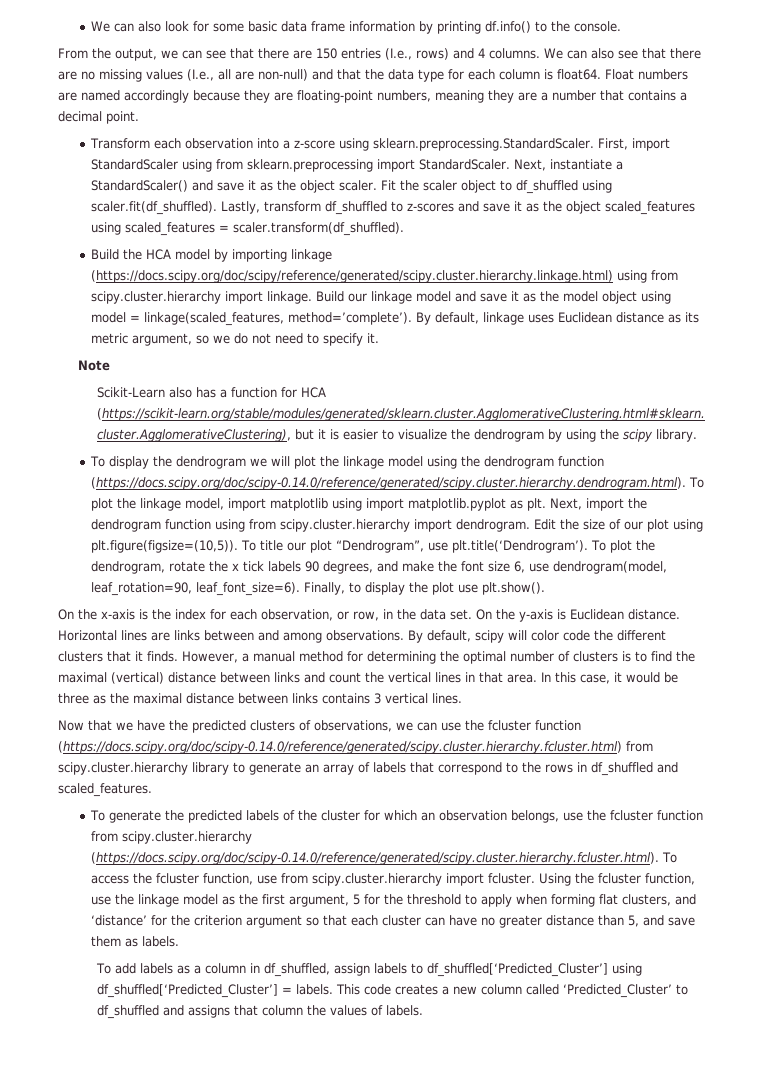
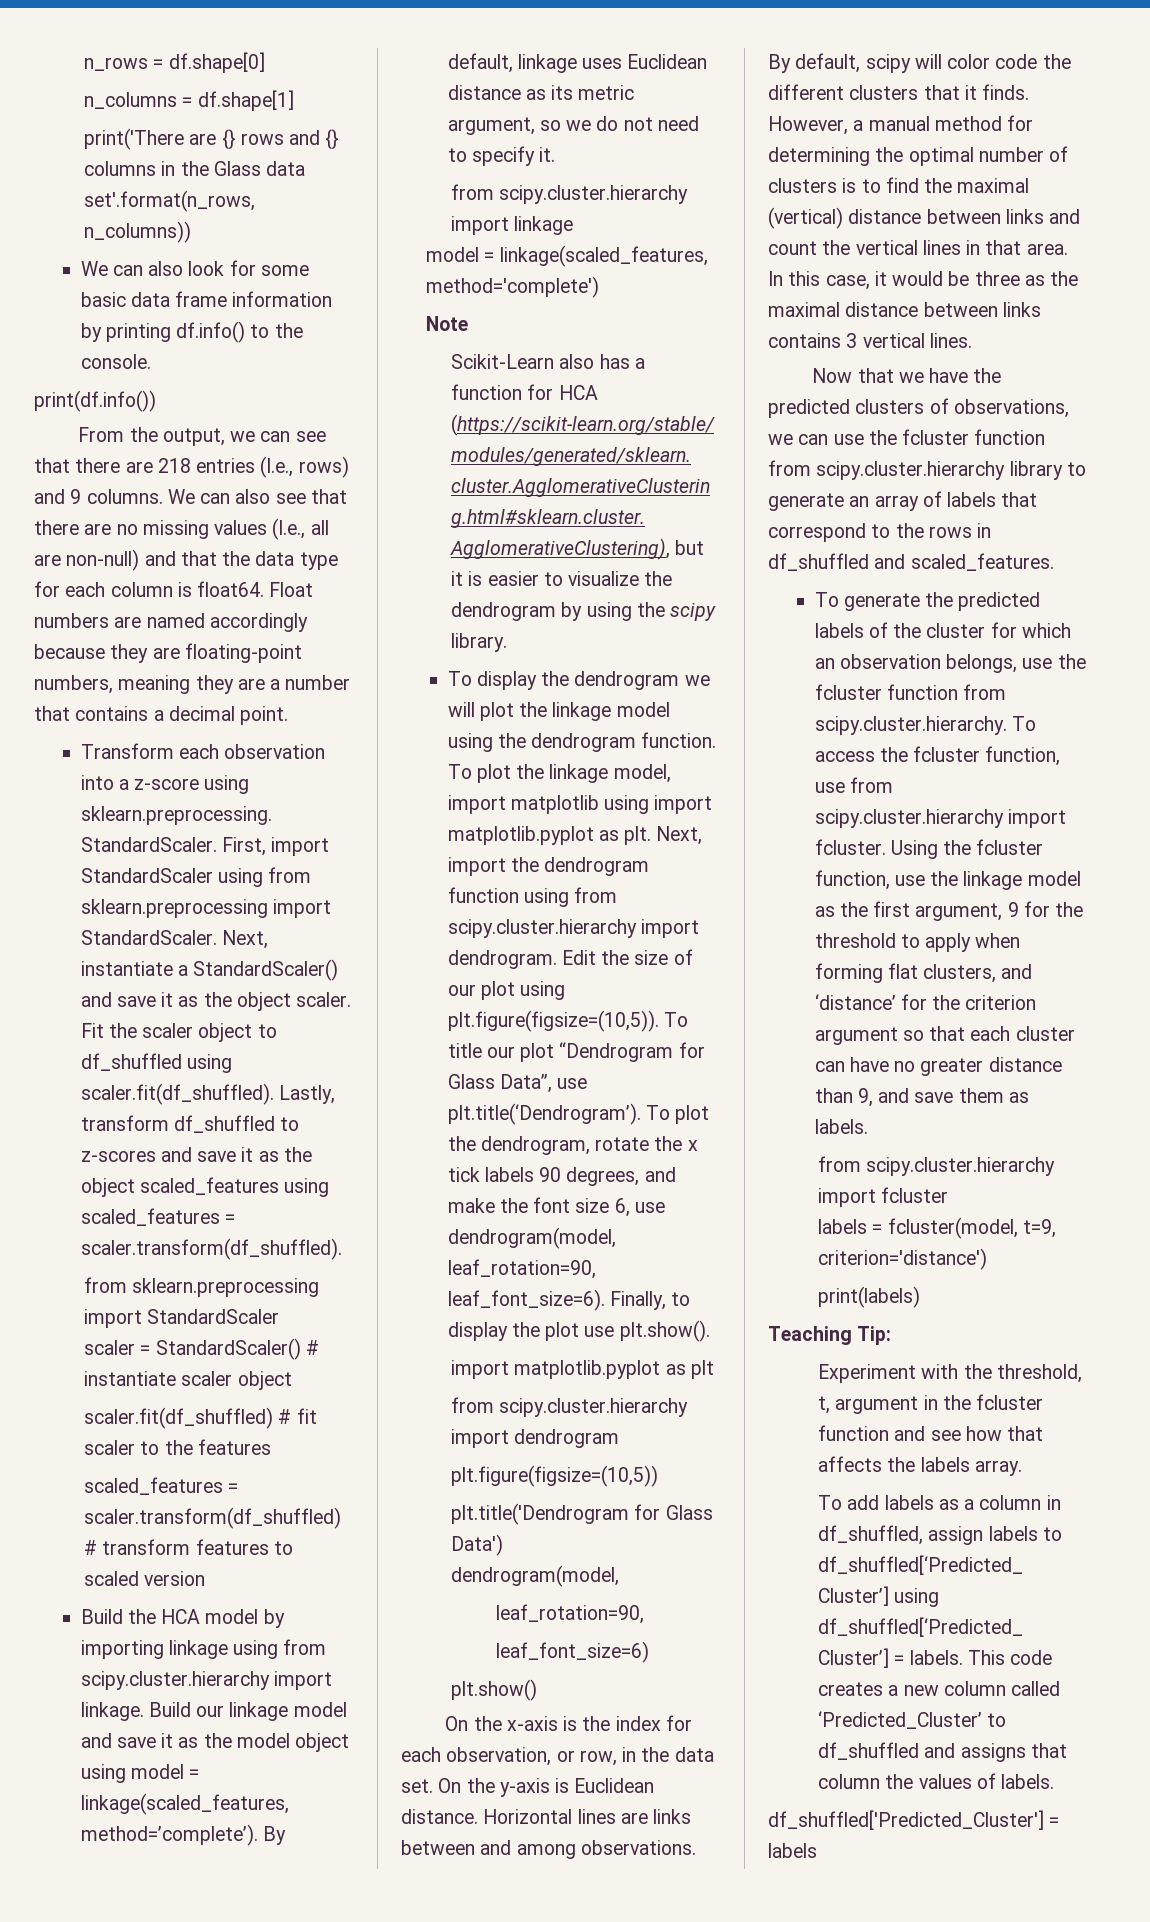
+ n_rows = df.shape[0]
+ n_columns = df.shape[1]
+ print('There are {} rows and {} columns in the Glass data set'.format(n_rows, n_columns))
+ print(df.info())
- From the output, we can see that there are 150 entries (I.e., rows) and 4 columns.
+ From the output, we can see that there are 218 entries (I.e., rows) and 9 columns.
+ from sklearn.preprocessing import StandardScaler
+ scaler = StandardScaler() # instantiate scaler object
+ scaler.fit(df_shuffled) # fit scaler to the features
+ scaled_features = scaler.transform(df_shuffled) # transform features to scaled version
- Build the HCA model by importing linkage (https://docs.scipy.org/doc/scipy/reference/generated/scipy.cluster.hierarchy.linkage.html) using from scipy.cluster.hierarchy import linkage.
+ Build the HCA model by importing linkage using from scipy.cluster.hierarchy import linkage.
+ from scipy.cluster.hierarchy import linkage
+ model = linkage(scaled_features, method='complete')
- To display the dendrogram we will plot the linkage model using the dendrogram function (https://docs.scipy.org/doc/scipy-0.14.0/reference/generated/scipy.cluster.hierarchy.dendrogram.html). To plot the linkage model, import matplotlib using import matplotlib.pyplot as plt.
+ To display the dendrogram we will plot the linkage model using the dendrogram function. To plot the linkage model, import matplotlib using import matplotlib.pyplot as plt.
- Edit the size of our plot using plt.figure(figsize=(10,5)). To title our plot “Dendrogram”, use plt.title(‘Dendrogram’). To plot the dendrogram, rotate the x tick labels 90 degrees, and make the font size 6, use dendrogram(model, leaf_rotation=90, leaf_font_size=6).
+ Edit the size of our plot using plt.figure(figsize=(10,5)). To title our plot “Dendrogram for Glass Data”, use plt.title(‘Dendrogram’). To plot the dendrogram, rotate the x tick labels 90 degrees, and make the font size 6, use dendrogram(model, leaf_rotation=90, leaf_font_size=6).
+ import matplotlib.pyplot as plt
+ from scipy.cluster.hierarchy import dendrogram
+ plt.figure(figsize=(10,5))
+ plt.title('Dendrogram for Glass Data')
+ dendrogram(model,
+ leaf_rotation=90,
+ leaf_font_size=6)
+ plt.show()
- Now that we have the predicted clusters of observations, we can use the fcluster function (https://docs.scipy.org/doc/scipy-0.14.0/reference/generated/scipy.cluster.hierarchy.fcluster.html) from scipy.cluster.hierarchy library to generate an array of labels that correspond to the rows in df_shuffled and scaled_features.
+ Now that we have the predicted clusters of observations, we can use the fcluster function from scipy.cluster.hierarchy library to generate an array of labels that correspond to the rows in df_shuffled and scaled_features.
- To generate the predicted labels of the cluster for which an observation belongs, use the fcluster function from scipy.cluster.hierarchy (https://docs.scipy.org/doc/scipy-0.14.0/reference/generated/scipy.cluster.hierarchy.fcluster.html). To access the fcluster function, use from scipy.cluster.hierarchy import fcluster.
+ To generate the predicted labels of the cluster for which an observation belongs, use the fcluster function from scipy.cluster.hierarchy. To access the fcluster function, use from scipy.cluster.hierarchy import fcluster.
- Using the fcluster function, use the linkage model as the first argument, 5 for the threshold to apply when forming flat clusters, and ‘distance’ for the criterion argument so that each cluster can have no greater distance than 5, and save them as labels.
+ Using the fcluster function, use the linkage model as the first argument, 9 for the threshold to apply when forming flat clusters, and ‘distance’ for the criterion argument so that each cluster can have no greater distance than 9, and save them as labels.
+ from scipy.cluster.hierarchy import fcluster
+ labels = fcluster(model, t=9, criterion='distance')
+ print(labels)
+ Teaching Tip:
+ Experiment with the threshold, t, argument in the fcluster function and see how that affects the labels array.
+ df_shuffled['Predicted_Cluster'] = labels

